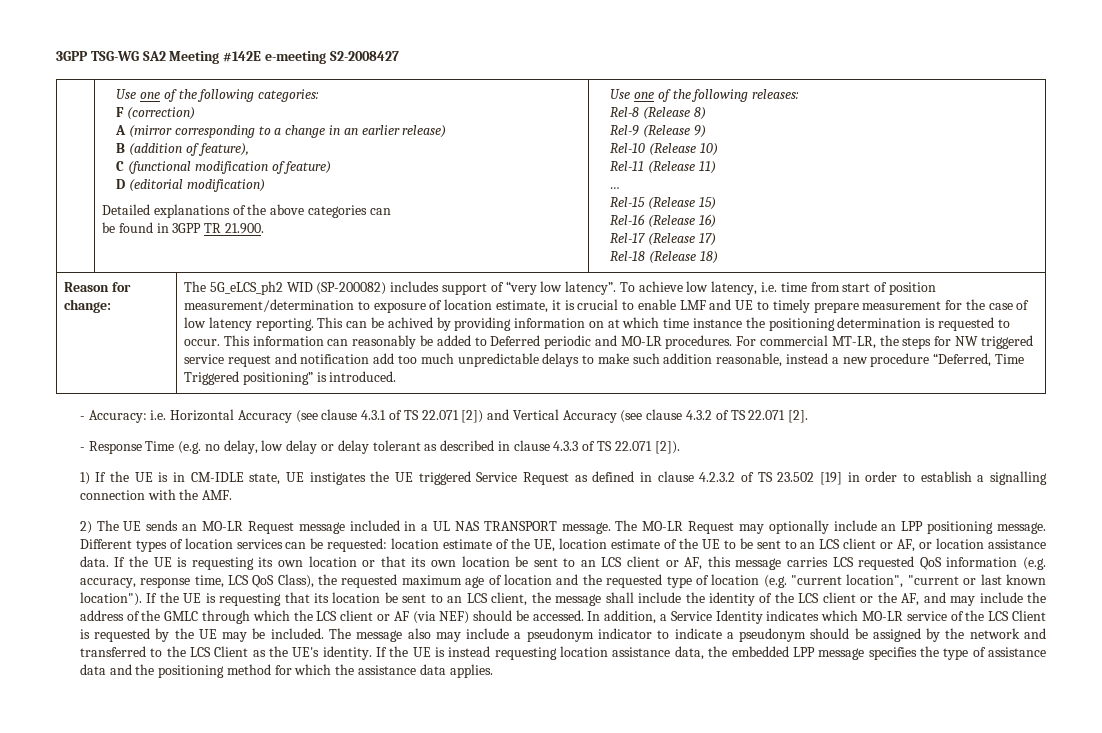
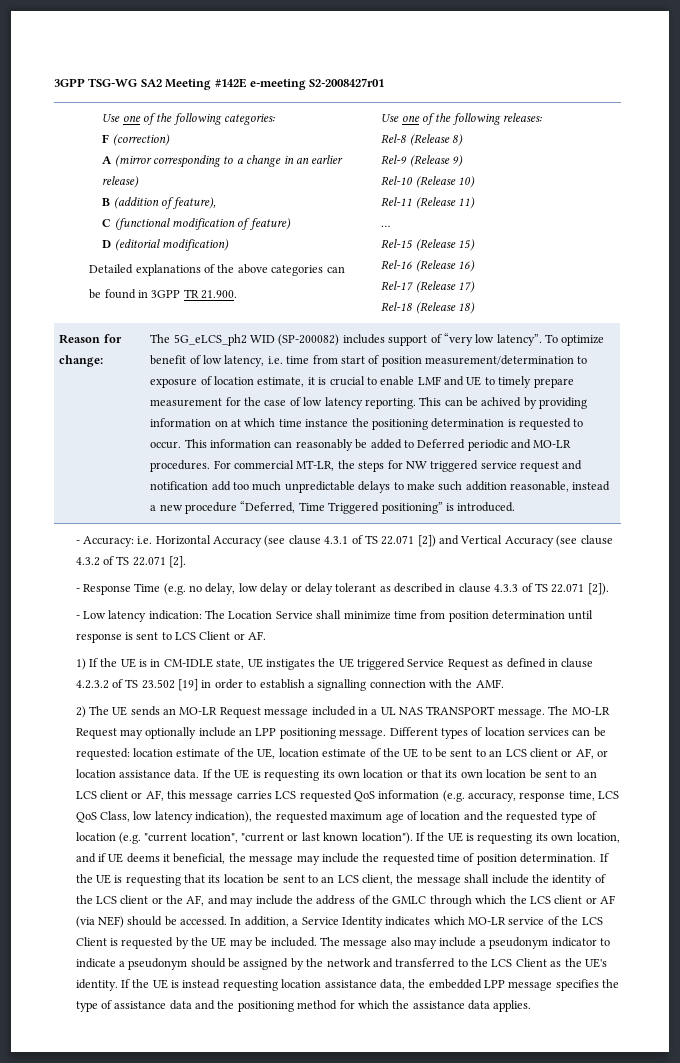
- 3GPP TSG-WG SA2 Meeting #142E e-meeting S2-2008427
+ 3GPP TSG-WG SA2 Meeting #142E e-meeting S2-2008427r01
- To achieve low latency, i.e. time from start of position measurement/determination to exposure of location estimate, it is crucial to enable LMF and UE to timely prepare measurement for the case of low latency reporting.
+ To optimize benefit of low latency, i.e. time from start of position measurement/determination to exposure of location estimate, it is crucial to enable LMF and UE to timely prepare measurement for the case of low latency reporting.
+ - Low latency indication: The Location Service shall minimize time from position determination until response is sent to LCS Client or AF.
- If the UE is requesting its own location or that its own location be sent to an LCS client or AF, this message carries LCS requested QoS information (e.g. accuracy, response time, LCS QoS Class), the requested maximum age of location and the requested type of location (e.g. "current location", "current or last known location").
+ If the UE is requesting its own location or that its own location be sent to an LCS client or AF, this message carries LCS requested QoS information (e.g. accuracy, response time, LCS QoS Class, low latency indication), the requested maximum age of location and the requested type of location (e.g. "current location", "current or last known location").
- If the UE is requesting that its location be sent to an LCS client, the message shall include the identity of the LCS client or the AF, and may include the address of the GMLC through which the LCS client or AF (via NEF) should be accessed.
+ If the UE is requesting its own location, and if UE deems it beneficial, the message may include the requested time of position determination. If the UE is requesting that its location be sent to an LCS client, the message shall include the identity of the LCS client or the AF, and may include the address of the GMLC through which the LCS client or AF (via NEF) should be accessed.

